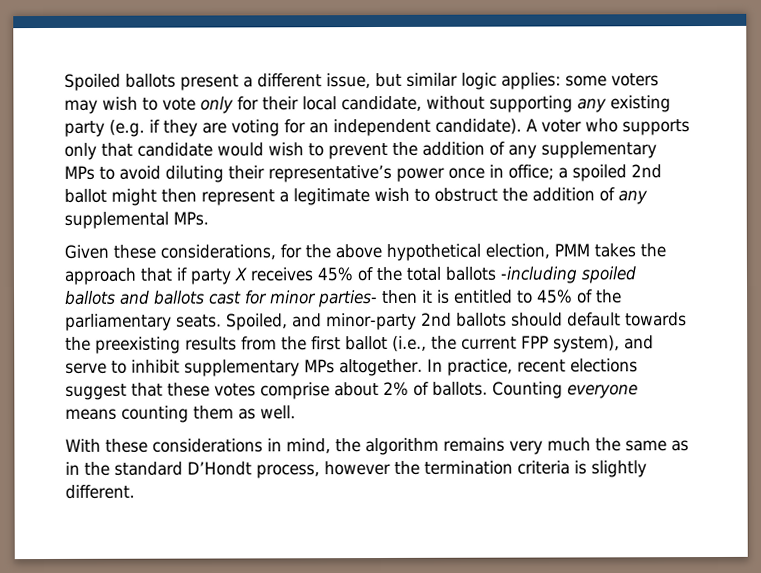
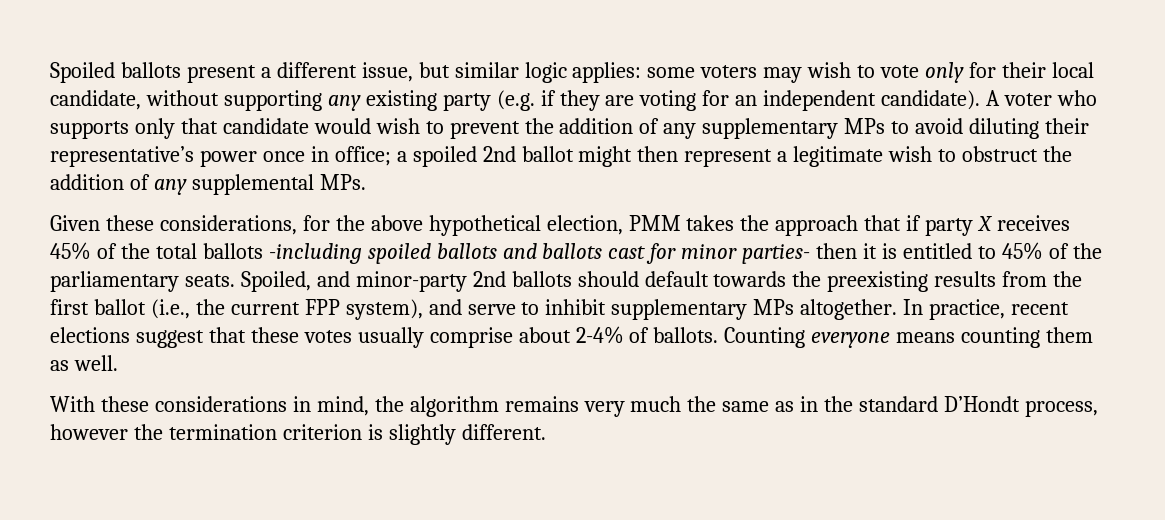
- In practice, recent elections suggest that these votes comprise about 2% of ballots.
+ In practice, recent elections suggest that these votes usually comprise about 2-4% of ballots.
- With these considerations in mind, the algorithm remains very much the same as in the standard D’Hondt process, however the termination criteria is slightly different.
+ With these considerations in mind, the algorithm remains very much the same as in the standard D’Hondt process, however the termination criterion is slightly different.

